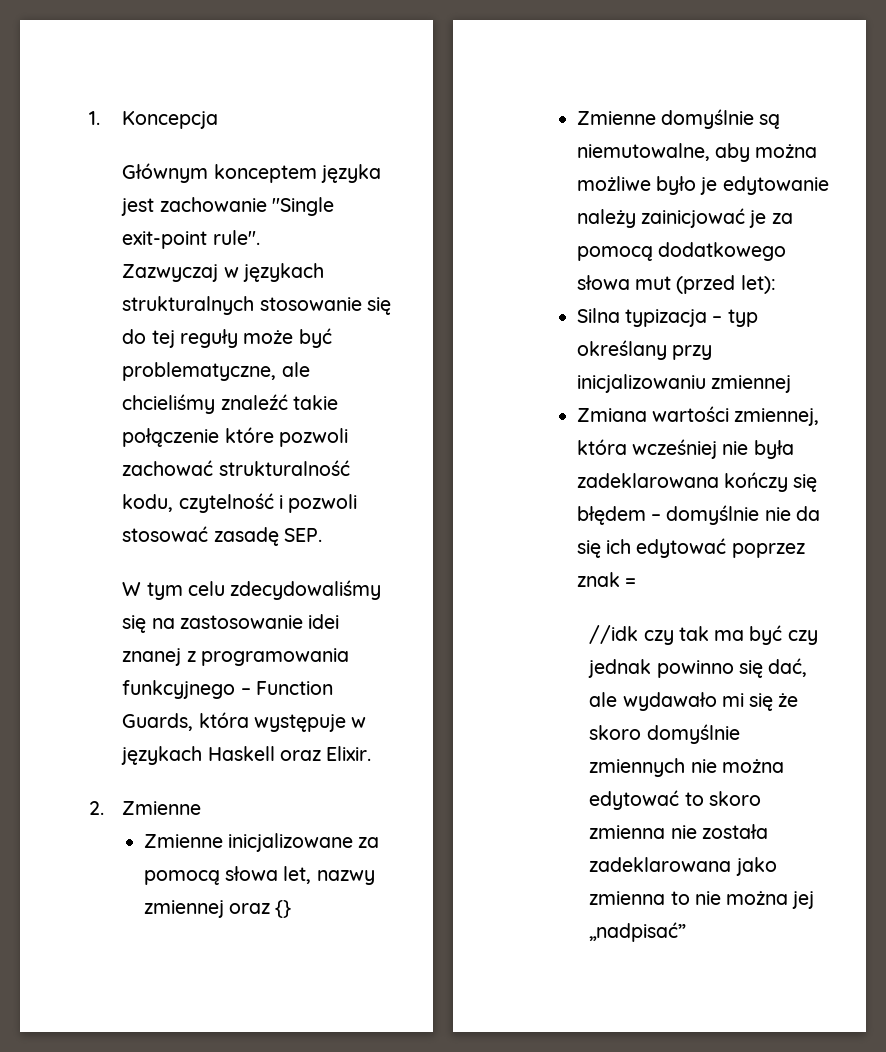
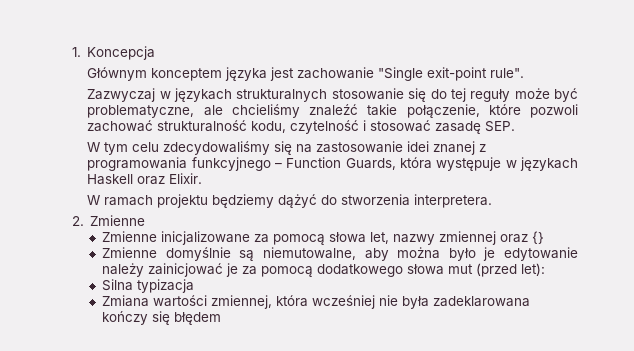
- Zazwyczaj w językach strukturalnych stosowanie się do tej reguły może być problematyczne, ale chcieliśmy znaleźć takie połączenie które pozwoli zachować strukturalność kodu, czytelność i pozwoli stosować zasadę SEP.
+ Zazwyczaj w językach strukturalnych stosowanie się do tej reguły może być problematyczne, ale chcieliśmy znaleźć takie połączenie, które pozwoli zachować strukturalność kodu, czytelność i stosować zasadę SEP.
+ W ramach projektu będziemy dążyć do stworzenia interpretera.
- Zmienne domyślnie są niemutowalne, aby można możliwe było je edytowanie należy zainicjować je za pomocą dodatkowego słowa mut (przed let):
+ Zmienne domyślnie są niemutowalne, aby można było je edytowanie należy zainicjować je za pomocą dodatkowego słowa mut (przed let):
- Silna typizacja – typ określany przy inicjalizowaniu zmiennej
+ Silna typizacja
- Zmiana wartości zmiennej, która wcześniej nie była zadeklarowana kończy się błędem – domyślnie nie da się ich edytować poprzez znak =
- //idk czy tak ma być czy jednak powinno się dać, ale wydawało mi się że skoro domyślnie zmiennych nie można edytować to skoro zmienna nie została zadeklarowana jako zmienna to nie można jej „nadpisać”
+ Zmiana wartości zmiennej, która wcześniej nie była zadeklarowana kończy się błędem

